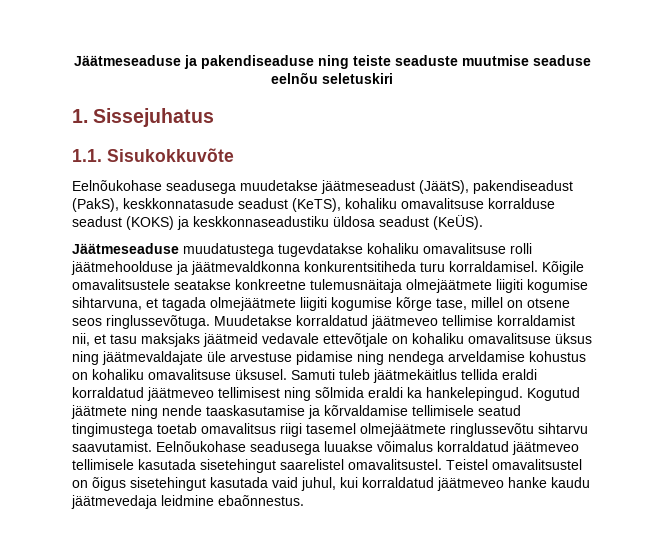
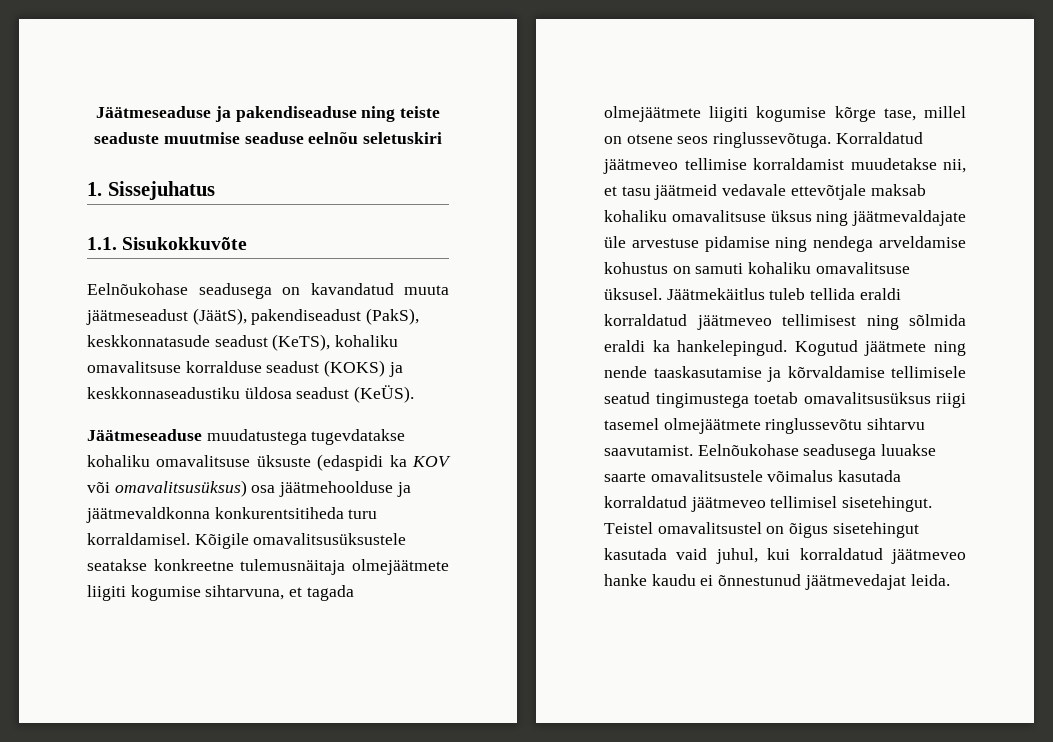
- Eelnõukohase seadusega muudetakse jäätmeseadust (JäätS), pakendiseadust (PakS), keskkonnatasude seadust (KeTS), kohaliku omavalitsuse korralduse seadust (KOKS) ja keskkonnaseadustiku üldosa seadust (KeÜS).
+ Eelnõukohase seadusega on kavandatud muuta jäätmeseadust (JäätS), pakendiseadust (PakS), keskkonnatasude seadust (KeTS), kohaliku omavalitsuse korralduse seadust (KOKS) ja keskkonnaseadustiku üldosa seadust (KeÜS).
- Jäätmeseaduse muudatustega tugevdatakse kohaliku omavalitsuse rolli jäätmehoolduse ja jäätmevaldkonna konkurentsitiheda turu korraldamisel.
+ Jäätmeseaduse muudatustega tugevdatakse kohaliku omavalitsuse üksuste (edaspidi ka KOV või omavalitsusüksus) osa jäätmehoolduse ja jäätmevaldkonna konkurentsitiheda turu korraldamisel.
- Kõigile omavalitsustele seatakse konkreetne tulemusnäitaja olmejäätmete liigiti kogumise sihtarvuna, et tagada olmejäätmete liigiti kogumise kõrge tase, millel on otsene seos ringlussevõtuga.
+ Kõigile omavalitsusüksustele seatakse konkreetne tulemusnäitaja olmejäätmete liigiti kogumise sihtarvuna, et tagada olmejäätmete liigiti kogumise kõrge tase, millel on otsene seos ringlussevõtuga.
- Muudetakse korraldatud jäätmeveo tellimise korraldamist nii, et tasu maksjaks jäätmeid vedavale ettevõtjale on kohaliku omavalitsuse üksus ning jäätmevaldajate üle arvestuse pidamise ning nendega arveldamise kohustus on kohaliku omavalitsuse üksusel.
+ Korraldatud jäätmeveo tellimise korraldamist muudetakse nii, et tasu jäätmeid vedavale ettevõtjale maksab kohaliku omavalitsuse üksus ning jäätmevaldajate üle arvestuse pidamise ning nendega arveldamise kohustus on samuti kohaliku omavalitsuse üksusel.
- Samuti tuleb jäätmekäitlus tellida eraldi korraldatud jäätmeveo tellimisest ning sõlmida eraldi ka hankelepingud.
+ Jäätmekäitlus tuleb tellida eraldi korraldatud jäätmeveo tellimisest ning sõlmida eraldi ka hankelepingud.
- Kogutud jäätmete ning nende taaskasutamise ja kõrvaldamise tellimisele seatud tingimustega toetab omavalitsus riigi tasemel olmejäätmete ringlussevõtu sihtarvu saavutamist.
+ Kogutud jäätmete ning nende taaskasutamise ja kõrvaldamise tellimisele seatud tingimustega toetab omavalitsusüksus riigi tasemel olmejäätmete ringlussevõtu sihtarvu saavutamist.
- Eelnõukohase seadusega luuakse võimalus korraldatud jäätmeveo tellimisele kasutada sisetehingut saarelistel omavalitsustel.
+ Eelnõukohase seadusega luuakse saarte omavalitsustele võimalus kasutada korraldatud jäätmeveo tellimisel sisetehingut.
- Teistel omavalitsustel on õigus sisetehingut kasutada vaid juhul, kui korraldatud jäätmeveo hanke kaudu jäätmevedaja leidmine ebaõnnestus.
+ Teistel omavalitsustel on õigus sisetehingut kasutada vaid juhul, kui korraldatud jäätmeveo hanke kaudu ei õnnestunud jäätmevedajat leida.

